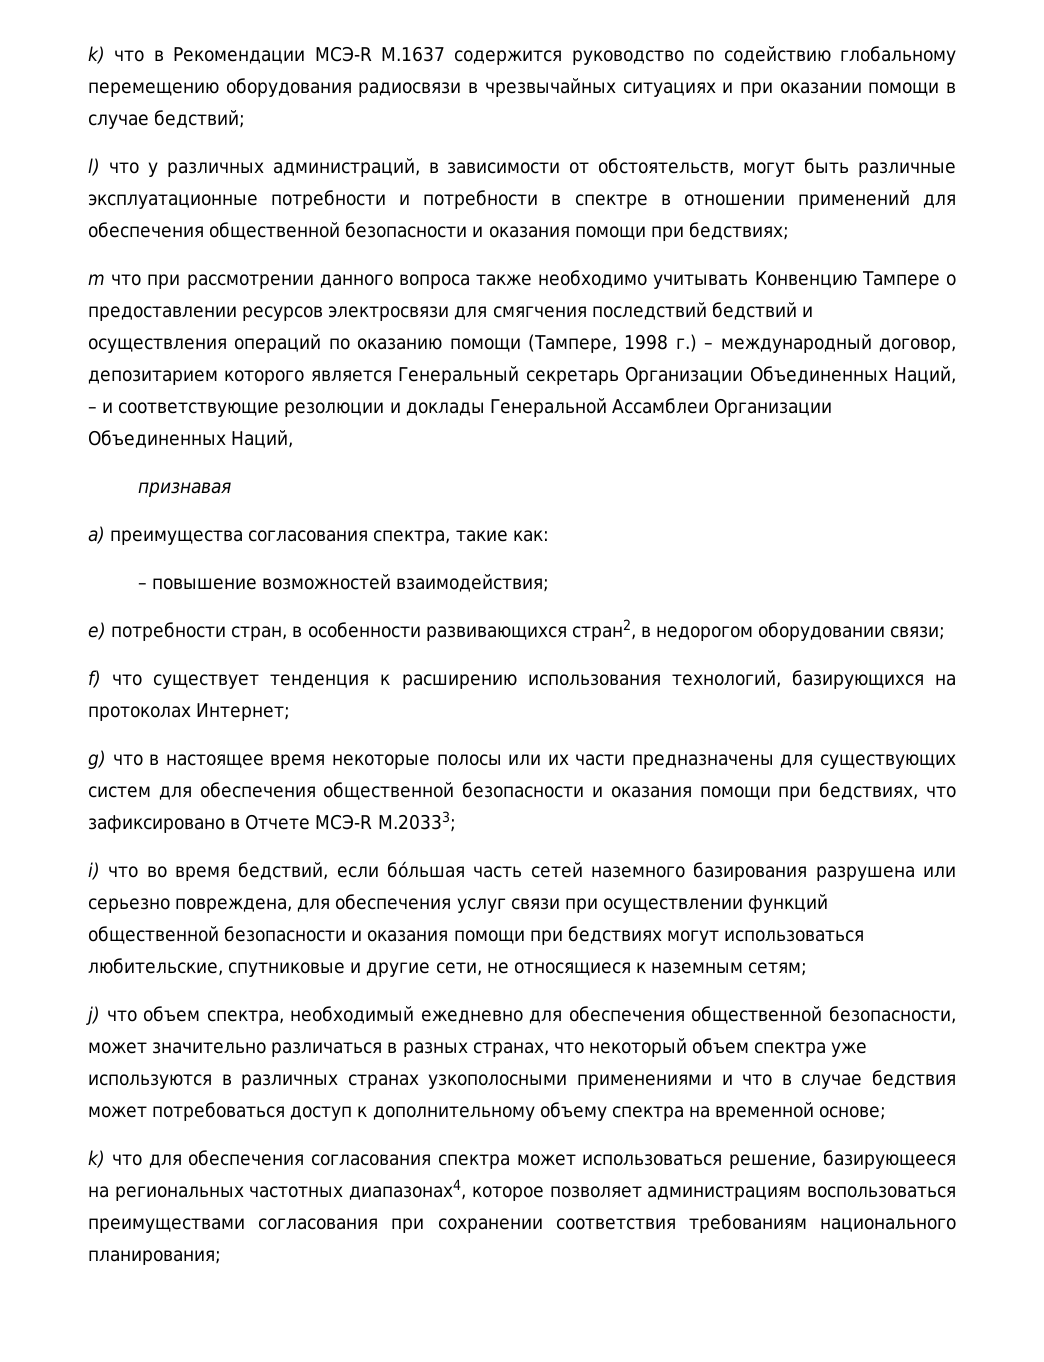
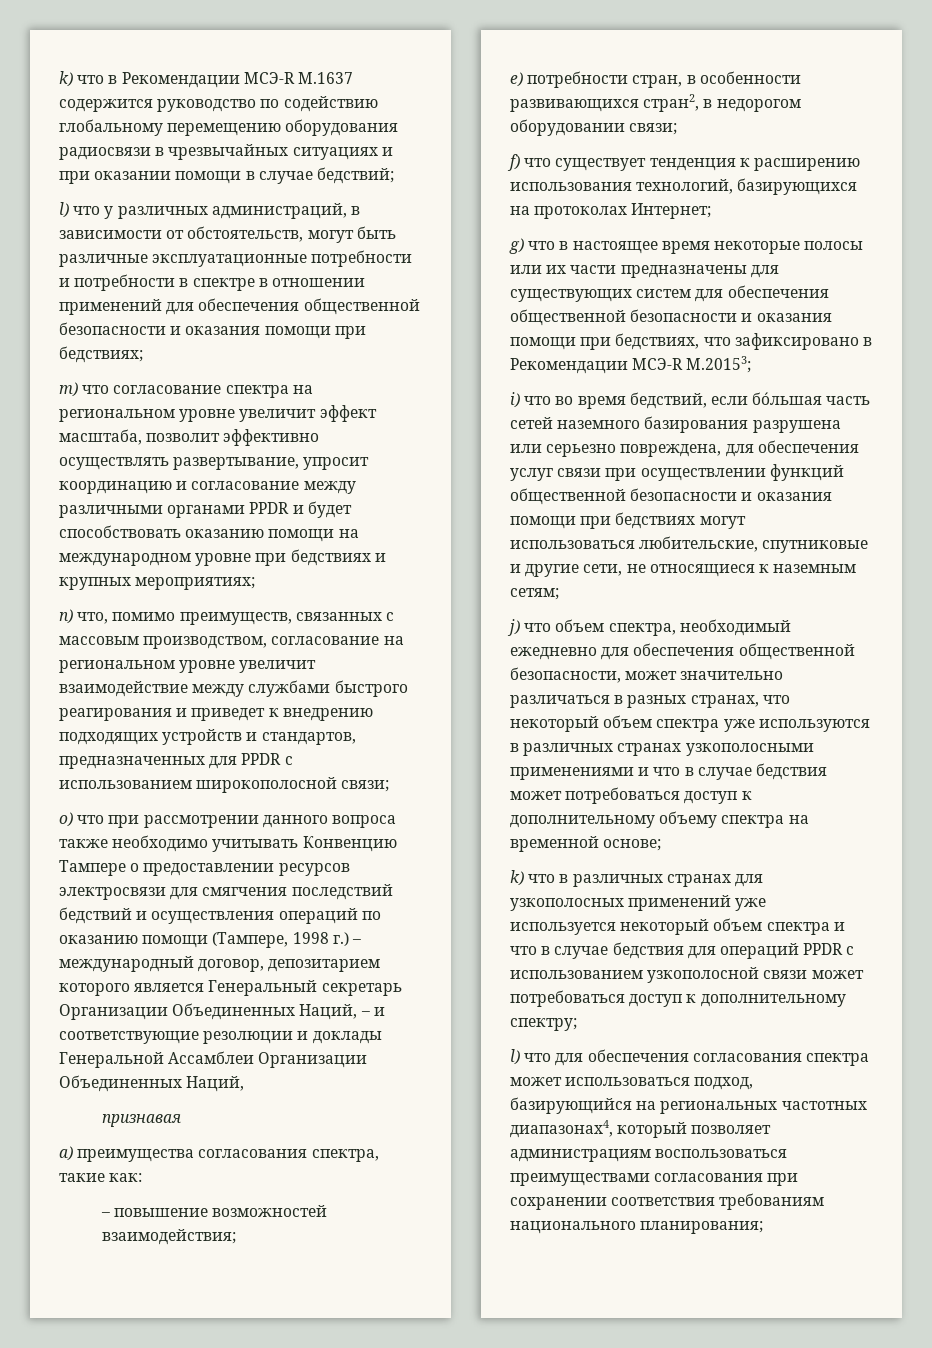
- m что при рассмотрении данного вопроса также необходимо учитывать Конвенцию Тампере о предоставлении ресурсов электросвязи для смягчения последствий бедствий и осуществления операций по оказанию помощи (Тампере, 1998 г.) – международный договор, депозитарием которого является Генеральный секретарь Организации Объединенных Наций, – и соответствующие резолюции и доклады Генеральной Ассамблеи Организации Объединенных Наций,
+ m) что согласование спектра на региональном уровне увеличит эффект масштаба, позволит эффективно осуществлять развертывание, упросит координацию и согласование между различными органами PPDR и будет способствовать оказанию помощи на международном уровне при бедствиях и крупных мероприятиях;
+ n) что, помимо преимуществ, связанных с массовым производством, согласование на региональном уровне увеличит взаимодействие между службами быстрого реагирования и приведет к внедрению подходящих устройств и стандартов, предназначенных для PPDR с использованием широкополосной связи;
+ o) что при рассмотрении данного вопроса также необходимо учитывать Конвенцию Тампере о предоставлении ресурсов электросвязи для смягчения последствий бедствий и осуществления операций по оказанию помощи (Тампере, 1998 г.) – международный договор, депозитарием которого является Генеральный секретарь Организации Объединенных Наций, – и соответствующие резолюции и доклады Генеральной Ассамблеи Организации Объединенных Наций,
- g) что в настоящее время некоторые полосы или их части предназначены для существующих систем для обеспечения общественной безопасности и оказания помощи при бедствиях, что зафиксировано в Отчете МСЭ-R M.20333;
+ g) что в настоящее время некоторые полосы или их части предназначены для существующих систем для обеспечения общественной безопасности и оказания помощи при бедствиях, что зафиксировано в Рекомендации МСЭ-R M.20153;
- k) что для обеспечения согласования спектра может использоваться решение, базирующееся на региональных частотных диапазонах4, которое позволяет администрациям воспользоваться преимуществами согласования при сохранении соответствия требованиям национального планирования;
+ k) что в различных странах для узкополосных применений уже используется некоторый объем спектра и что в случае бедствия для операций PPDR с использованием узкополосной связи может потребоваться доступ к дополнительному спектру;
+ l) что для обеспечения согласования спектра может использоваться подход, базирующийся на региональных частотных диапазонах4, который позволяет администрациям воспользоваться преимуществами согласования при сохранении соответствия требованиям национального планирования;

